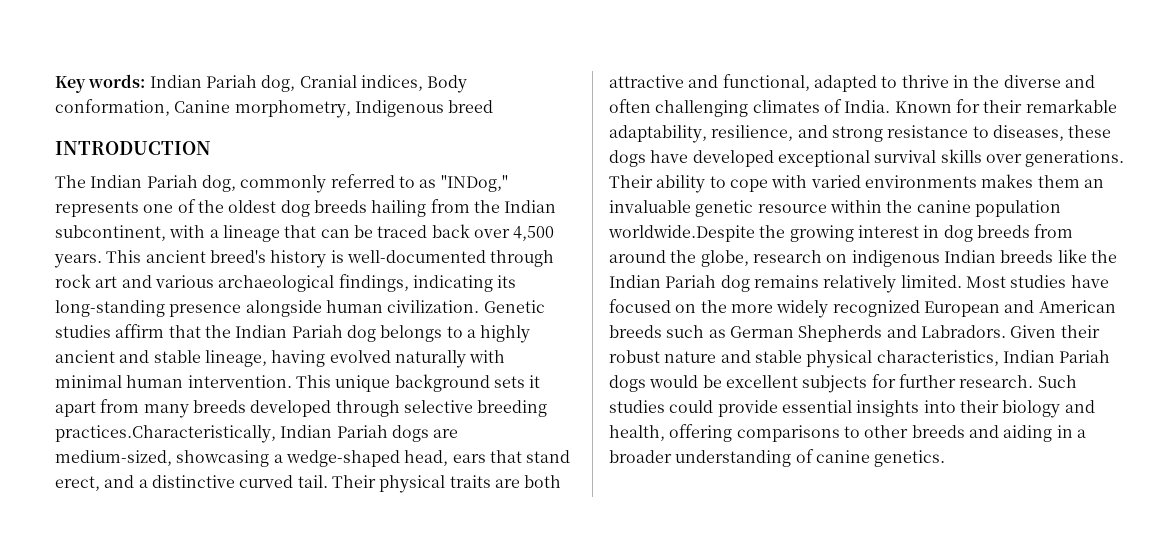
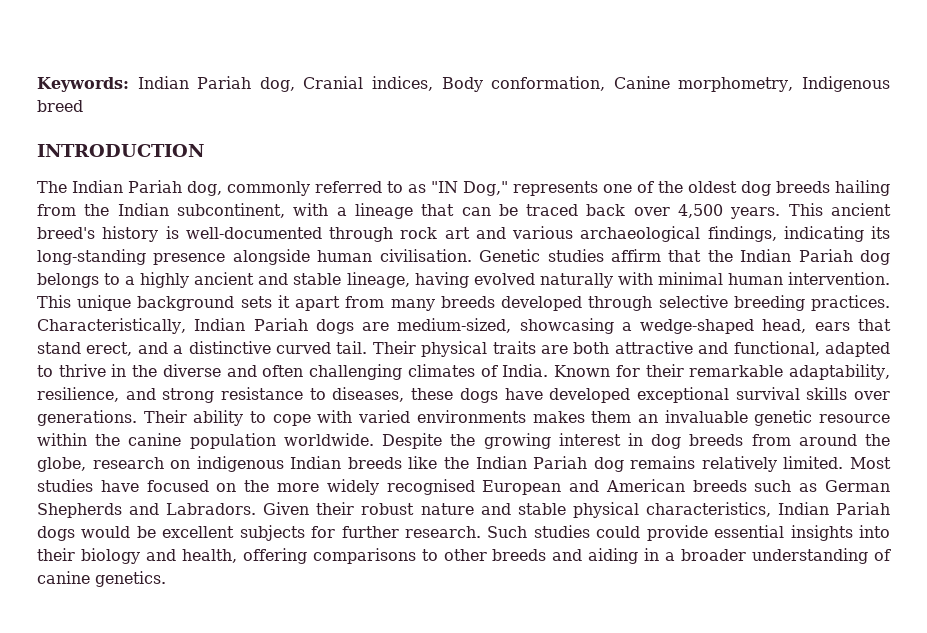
- Key words: Indian Pariah dog, Cranial indices, Body conformation, Canine morphometry, Indigenous breed
+ Keywords: Indian Pariah dog, Cranial indices, Body conformation, Canine morphometry, Indigenous breed
- The Indian Pariah dog, commonly referred to as "INDog," represents one of the oldest dog breeds hailing from the Indian subcontinent, with a lineage that can be traced back over 4,500 years.
+ The Indian Pariah dog, commonly referred to as "IN Dog," represents one of the oldest dog breeds hailing from the Indian subcontinent, with a lineage that can be traced back over 4,500 years.
- This ancient breed's history is well-documented through rock art and various archaeological findings, indicating its long-standing presence alongside human civilization.
+ This ancient breed's history is well-documented through rock art and various archaeological findings, indicating its long-standing presence alongside human civilisation.
- This unique background sets it apart from many breeds developed through selective breeding practices.Characteristically, Indian Pariah dogs are medium-sized, showcasing a wedge-shaped head, ears that stand erect, and a distinctive curved tail.
+ This unique background sets it apart from many breeds developed through selective breeding practices. Characteristically, Indian Pariah dogs are medium-sized, showcasing a wedge-shaped head, ears that stand erect, and a distinctive curved tail.
- Their ability to cope with varied environments makes them an invaluable genetic resource within the canine population worldwide.Despite the growing interest in dog breeds from around the globe, research on indigenous Indian breeds like the Indian Pariah dog remains relatively limited.
+ Their ability to cope with varied environments makes them an invaluable genetic resource within the canine population worldwide. Despite the growing interest in dog breeds from around the globe, research on indigenous Indian breeds like the Indian Pariah dog remains relatively limited.
- Most studies have focused on the more widely recognized European and American breeds such as German Shepherds and Labradors.
+ Most studies have focused on the more widely recognised European and American breeds such as German Shepherds and Labradors.

